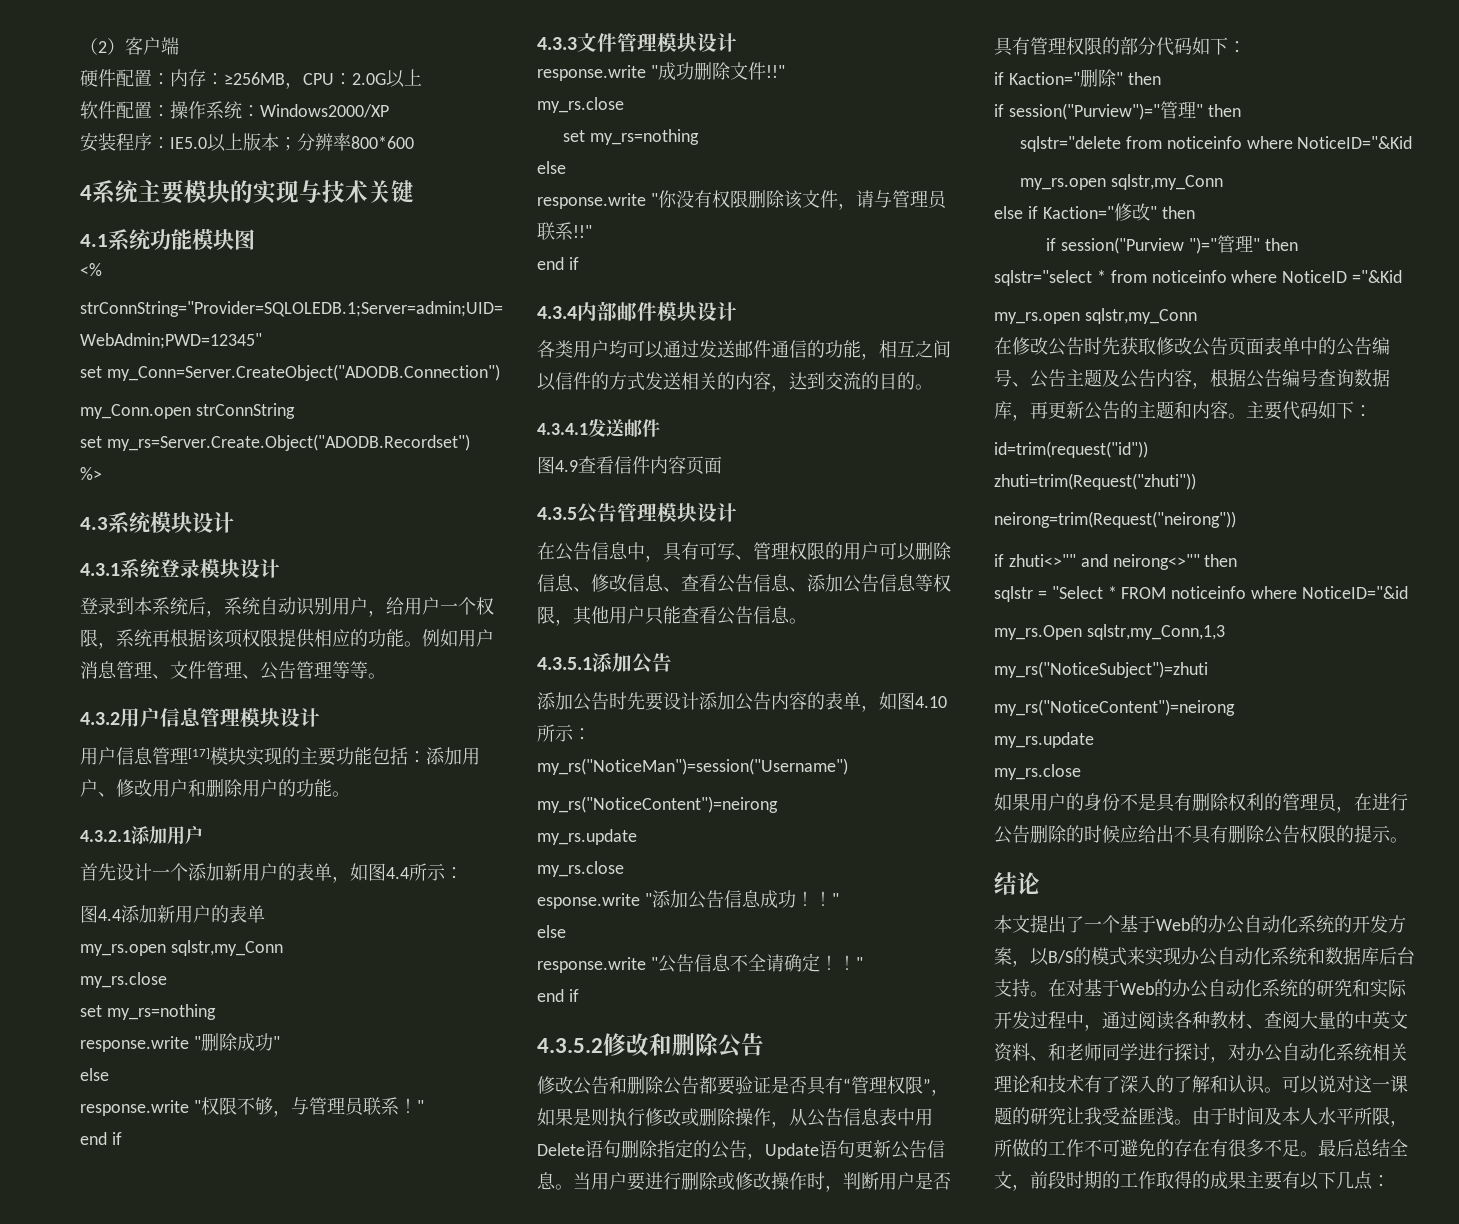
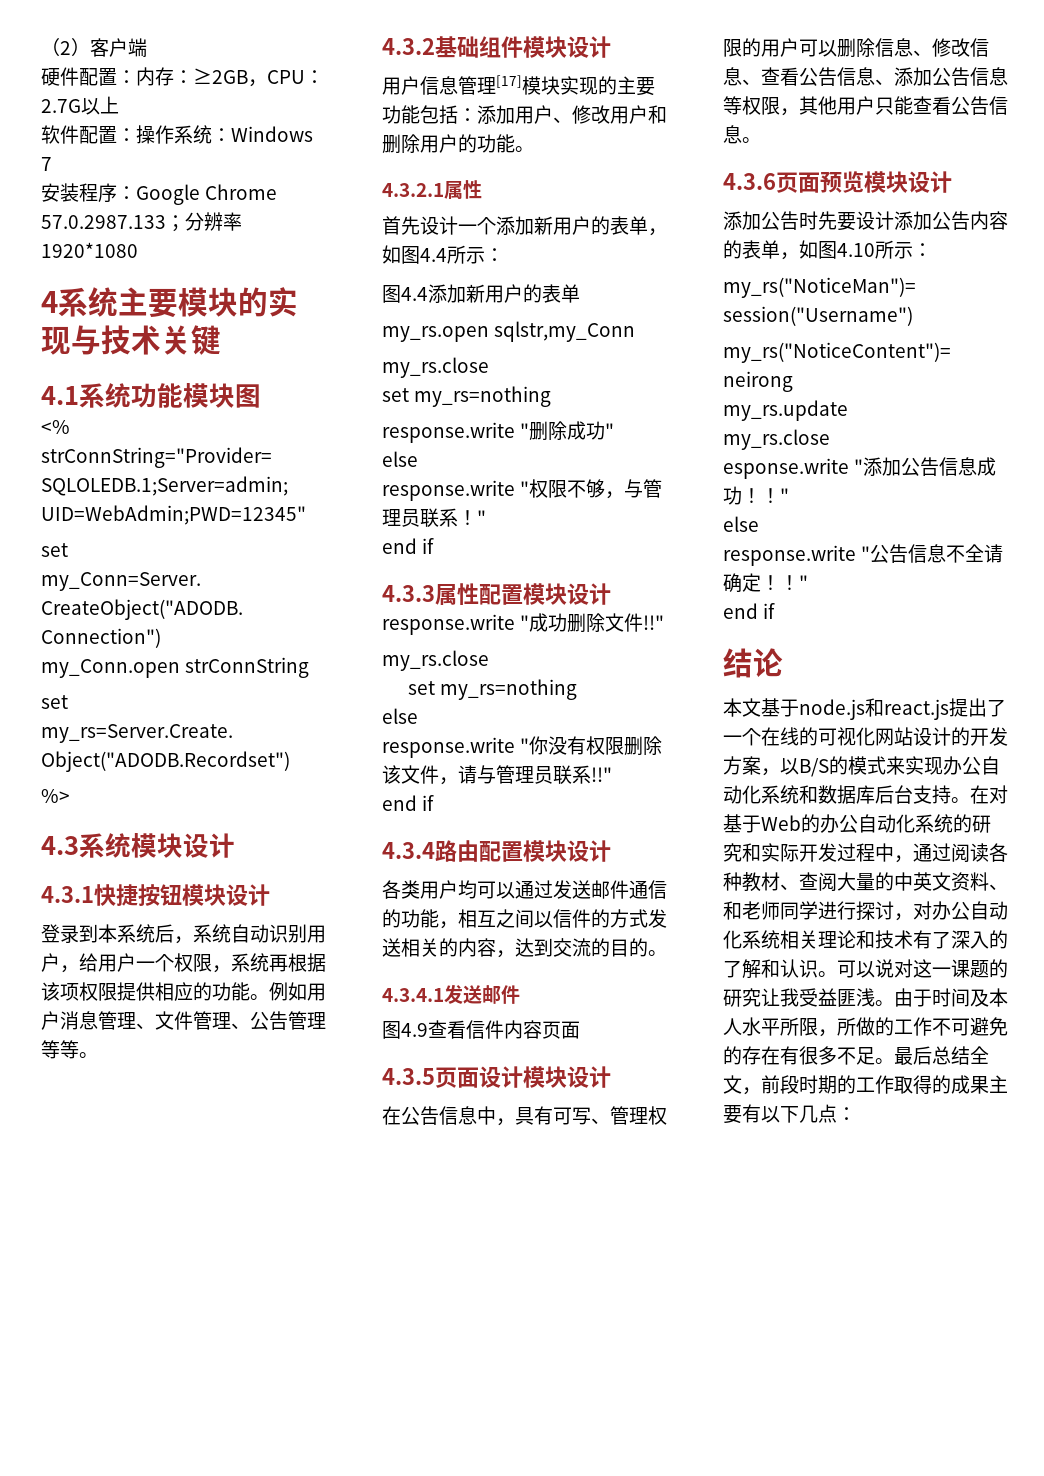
- 硬件配置：内存：≥256MB，CPU：2.0G以上
+ 硬件配置：内存：≥2GB，CPU：2.7G以上
- 软件配置：操作系统：Windows2000/XP
+ 软件配置：操作系统：Windows 7
- 安装程序：IE5.0以上版本；分辨率800*600
+ 安装程序：Google Chrome 57.0.2987.133；分辨率1920*1080
- 4.3.1系统登录模块设计
+ 4.3.1快捷按钮模块设计
- 4.3.2用户信息管理模块设计
+ 4.3.2基础组件模块设计
- 4.3.2.1添加用户
+ 4.3.2.1属性
- 4.3.3文件管理模块设计
+ 4.3.3属性配置模块设计
- 4.3.4内部邮件模块设计
+ 4.3.4路由配置模块设计
- 4.3.5公告管理模块设计
+ 4.3.5页面设计模块设计
- 4.3.5.1添加公告
+ 4.3.6页面预览模块设计
- 4.3.5.2修改和删除公告
- 修改公告和删除公告都要验证是否具有“管理权限”，如果是则执行修改或删除操作，从公告信息表中用Delete语句删除指定的公告，Update语句更新公告信息。当用户要进行删除或修改操作时，判断用户是否具有管理权限的部分代码如下：
- if Kaction="删除" then
- if session("Purview")="管理" then
- sqlstr="delete from noticeinfo where NoticeID="&Kid
- my_rs.open sqlstr,my_Conn
- else if Kaction="修改" then
- if session("Purview ")="管理" then
- sqlstr="select * from noticeinfo where NoticeID ="&Kid
- my_rs.open sqlstr,my_Conn
- 在修改公告时先获取修改公告页面表单中的公告编号、公告主题及公告内容，根据公告编号查询数据库，再更新公告的主题和内容。主要代码如下：
- id=trim(request("id"))
- zhuti=trim(Request("zhuti"))
- neirong=trim(Request("neirong"))
- if zhuti<>"" and neirong<>"" then
- sqlstr = "Select * FROM noticeinfo where NoticeID="&id
- my_rs.Open sqlstr,my_Conn,1,3
- my_rs("NoticeSubject")=zhuti
- my_rs("NoticeContent")=neirong
- my_rs.update
- my_rs.close
- 如果用户的身份不是具有删除权利的管理员，在进行公告删除的时候应给出不具有删除公告权限的提示。
  结论
- 本文提出了一个基于Web的办公自动化系统的开发方案，以B/S的模式来实现办公自动化系统和数据库后台支持。
+ 本文基于node.js和react.js提出了一个在线的可视化网站设计的开发方案，以B/S的模式来实现办公自动化系统和数据库后台支持。

